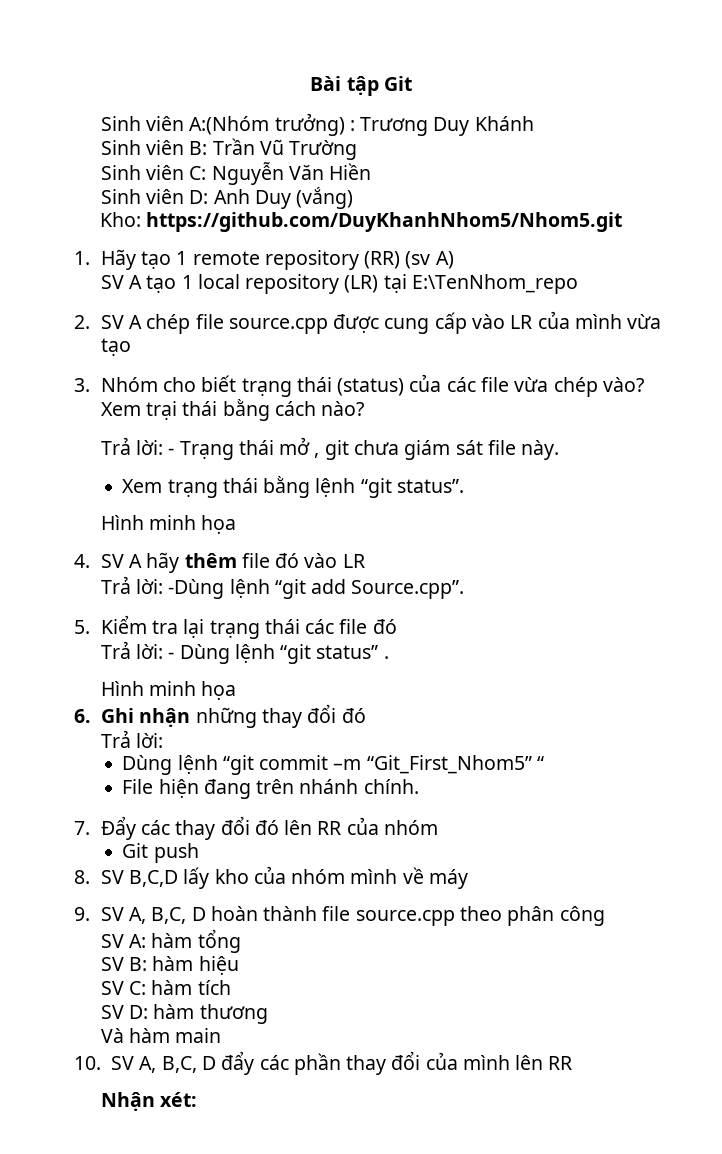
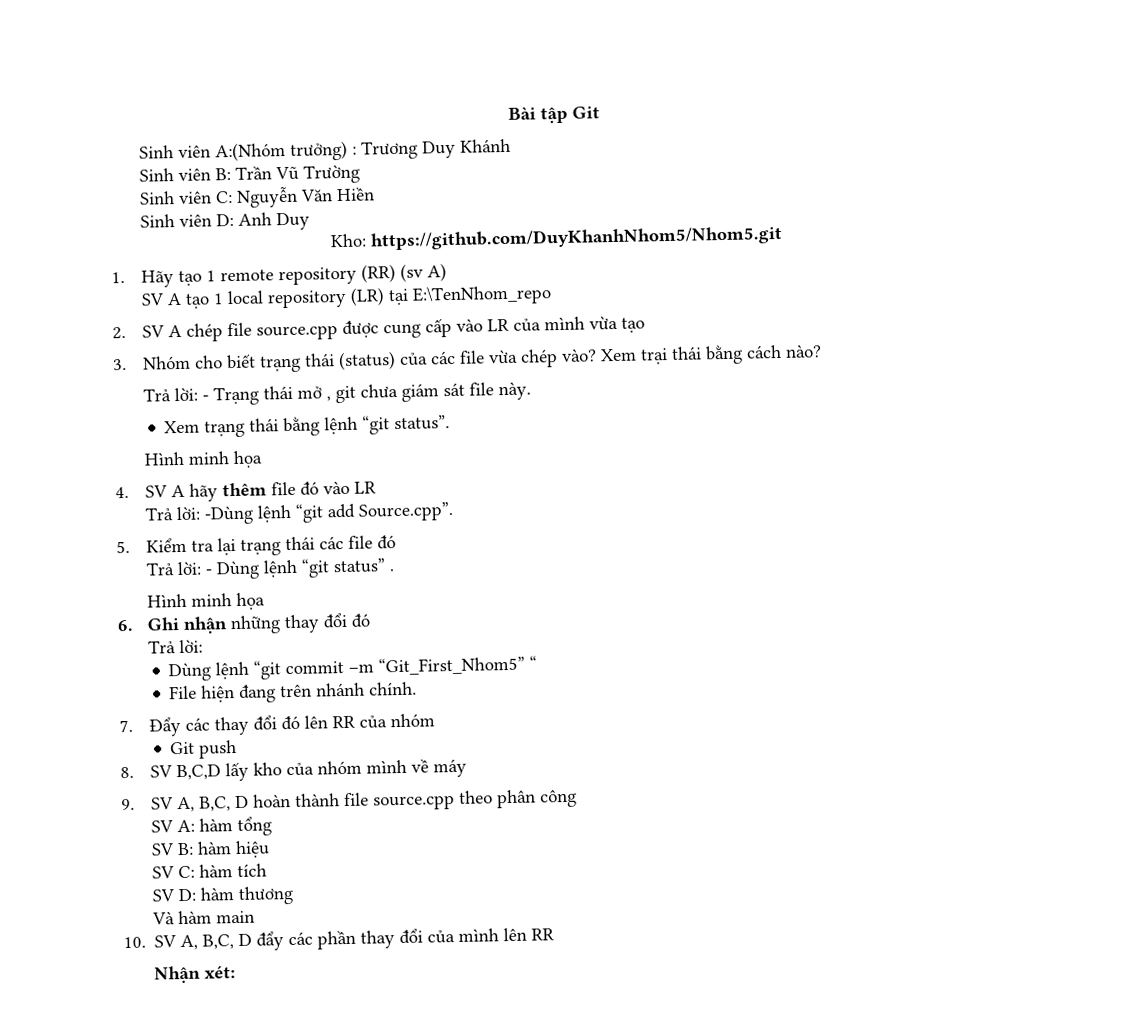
- Sinh viên D: Anh Duy (vắng)
+ Sinh viên D: Anh Duy

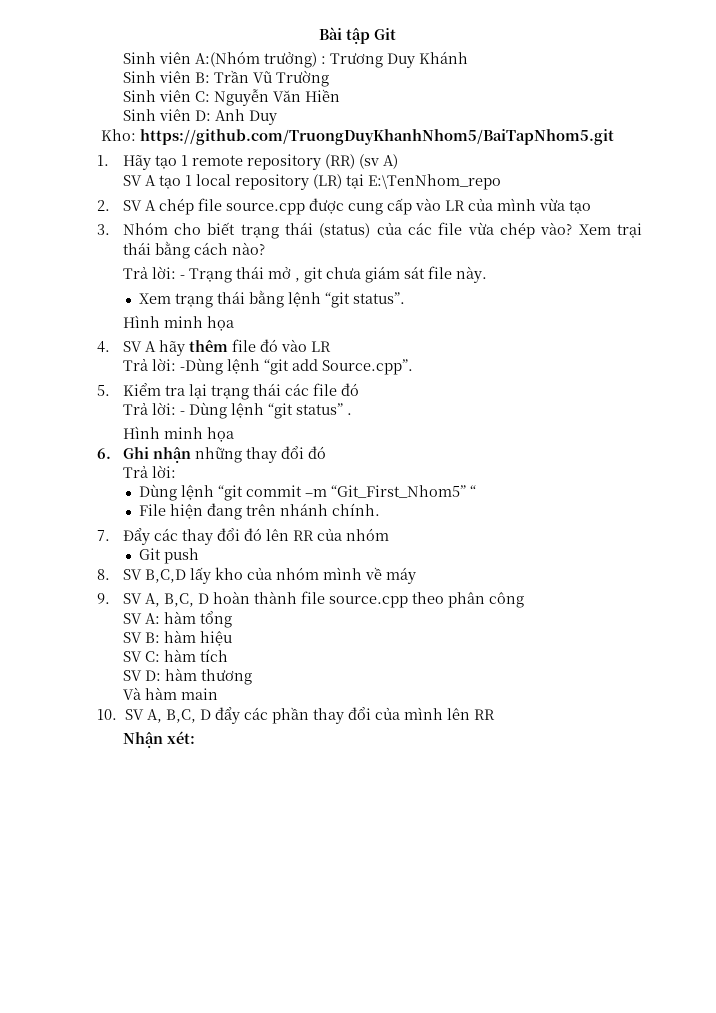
- Kho: https://github.com/DuyKhanhNhom5/Nhom5.git
+ Kho: https://github.com/TruongDuyKhanhNhom5/BaiTapNhom5.git

